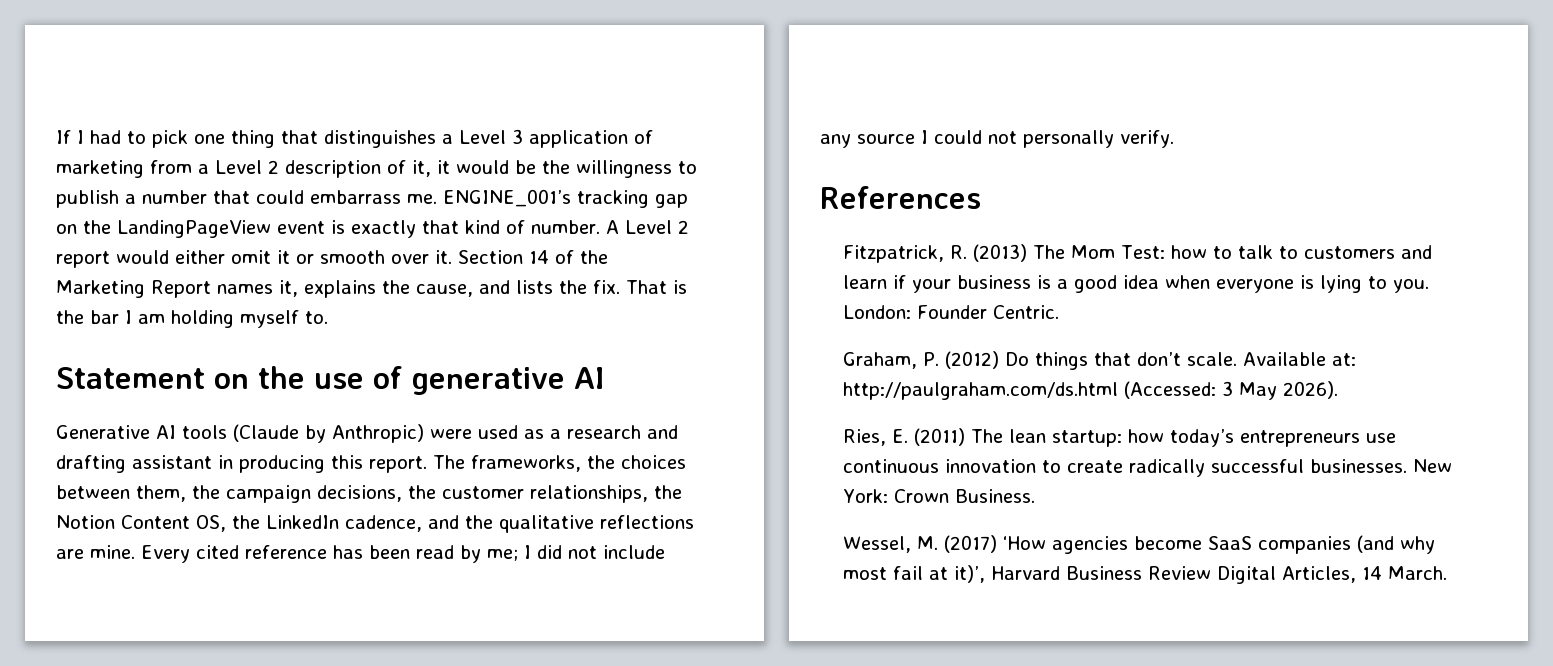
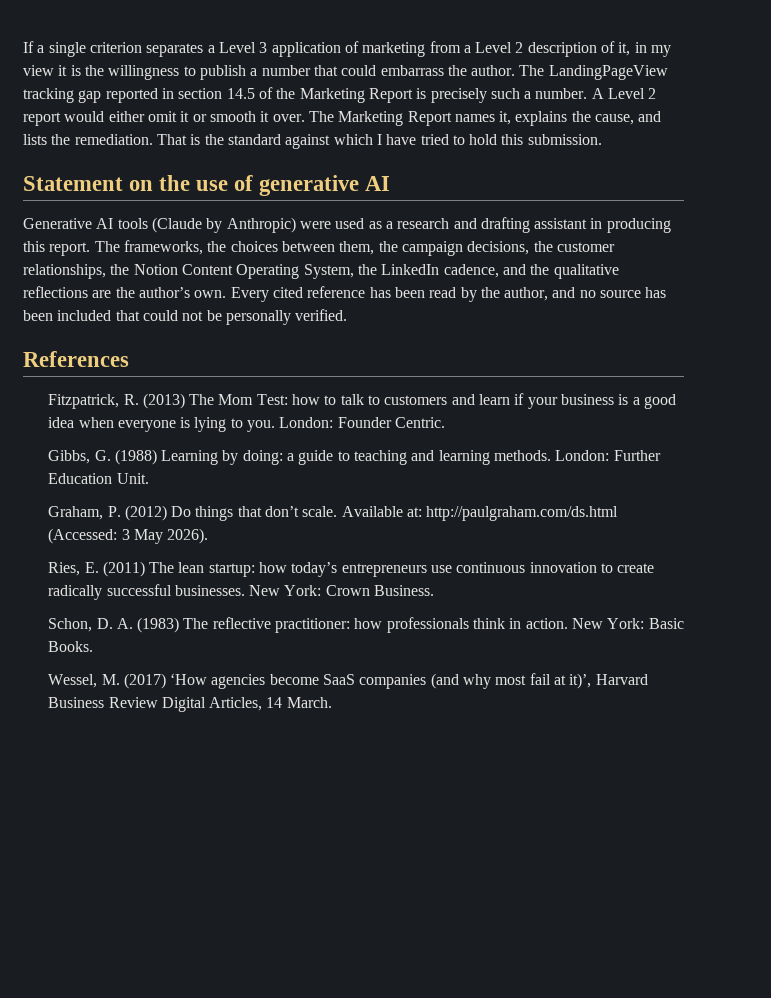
- If I had to pick one thing that distinguishes a Level 3 application of marketing from a Level 2 description of it, it would be the willingness to publish a number that could embarrass me. ENGINE_001’s tracking gap on the LandingPageView event is exactly that kind of number.
+ If a single criterion separates a Level 3 application of marketing from a Level 2 description of it, in my view it is the willingness to publish a number that could embarrass the author. The LandingPageView tracking gap reported in section 14.5 of the Marketing Report is precisely such a number.
- A Level 2 report would either omit it or smooth over it. Section 14 of the Marketing Report names it, explains the cause, and lists the fix.
+ A Level 2 report would either omit it or smooth it over. The Marketing Report names it, explains the cause, and lists the remediation.
- That is the bar I am holding myself to.
+ That is the standard against which I have tried to hold this submission.
- The frameworks, the choices between them, the campaign decisions, the customer relationships, the Notion Content OS, the LinkedIn cadence, and the qualitative reflections are mine.
+ The frameworks, the choices between them, the campaign decisions, the customer relationships, the Notion Content Operating System, the LinkedIn cadence, and the qualitative reflections are the author’s own.
- Every cited reference has been read by me; I did not include any source I could not personally verify.
+ Every cited reference has been read by the author, and no source has been included that could not be personally verified.
+ Gibbs, G. (1988) Learning by doing: a guide to teaching and learning methods. London: Further Education Unit.
+ Schon, D. A. (1983) The reflective practitioner: how professionals think in action. New York: Basic Books.

